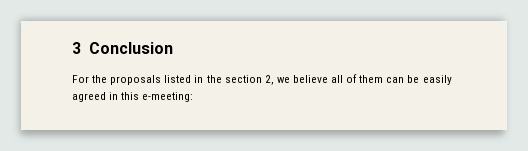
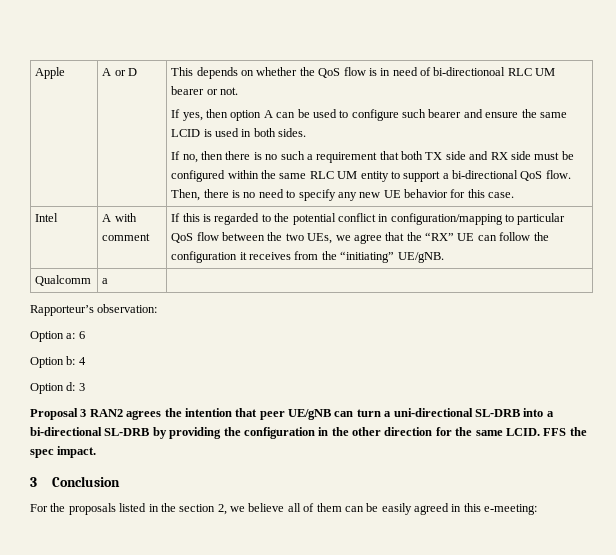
+ Apple | A or D | This depends on whether the QoS flow is in need of bi-directionoal RLC UM bearer or not.
+ If yes, then option A can be used to configure such bearer and ensure the same LCID is used in both sides.
+ If no, then there is no such a requirement that both TX side and RX side must be configured within the same RLC UM entity to support a bi-directional QoS flow. Then, there is no need to specify any new UE behavior for this case.
+ Intel | A with comment | If this is regarded to the potential conflict in configuration/mapping to particular QoS flow between the two UEs, we agree that the “RX” UE can follow the configuration it receives from the “initiating” UE/gNB.
+ Qualcomm | a |
+ Rapporteur’s observation:
+ Option a: 6
+ Option b: 4
+ Option d: 3
+ Proposal 3 RAN2 agrees the intention that peer UE/gNB can turn a uni-directional SL-DRB into a bi-directional SL-DRB by providing the configuration in the other direction for the same LCID. FFS the spec impact.

